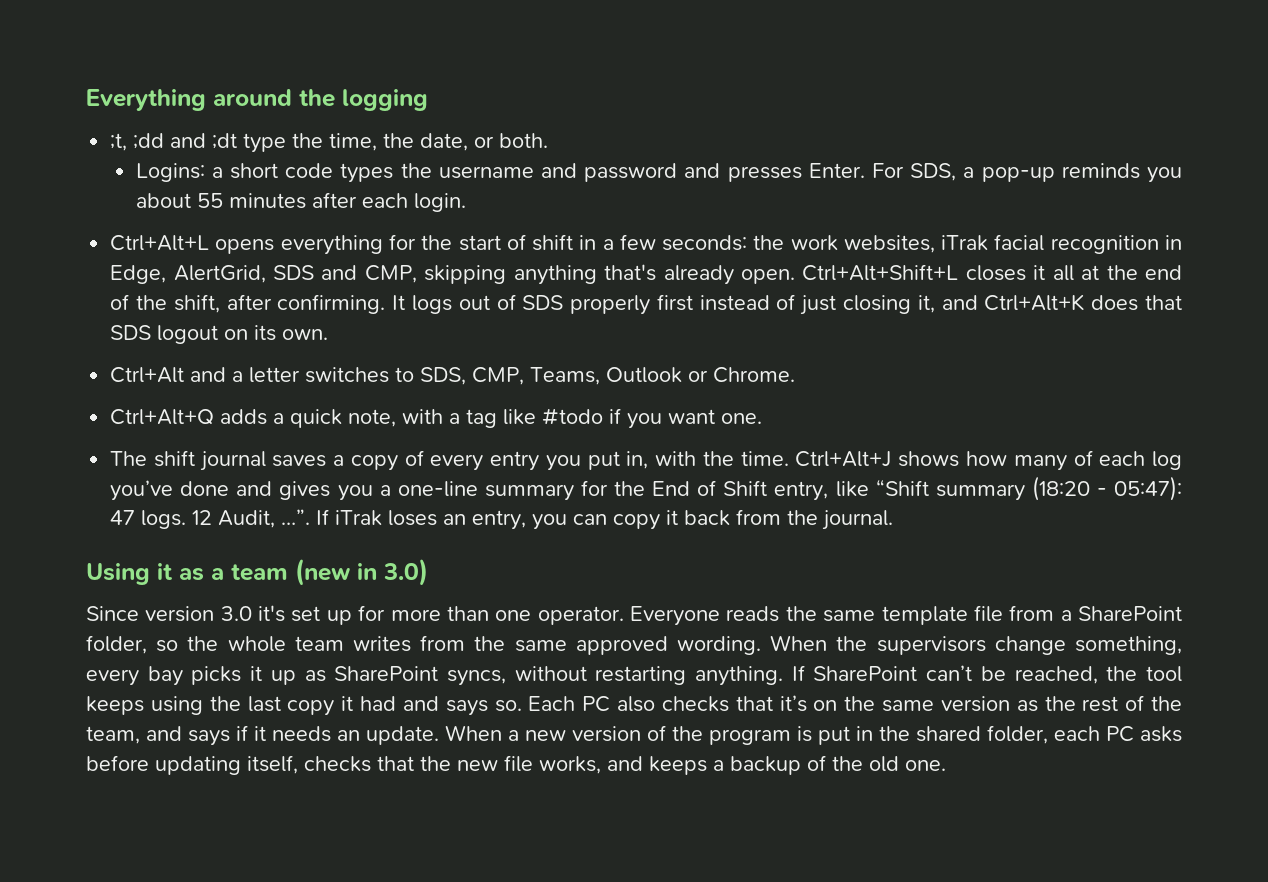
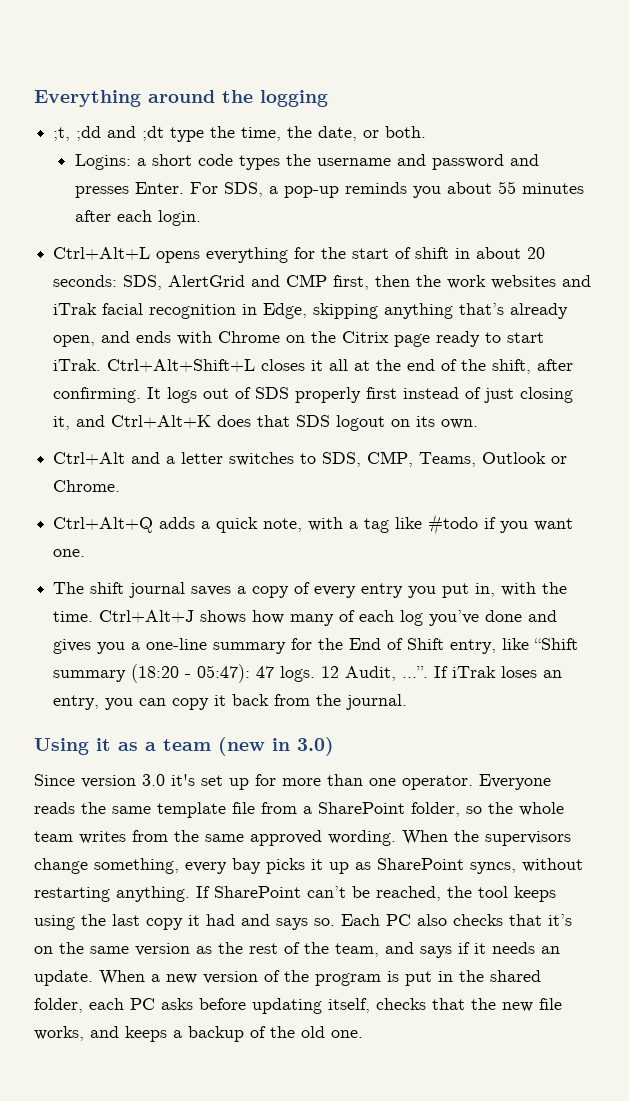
- Ctrl+Alt+L opens everything for the start of shift in a few seconds: the work websites, iTrak facial recognition in Edge, AlertGrid, SDS and CMP, skipping anything that's already open.
+ Ctrl+Alt+L opens everything for the start of shift in about 20 seconds: SDS, AlertGrid and CMP first, then the work websites and iTrak facial recognition in Edge, skipping anything that’s already open, and ends with Chrome on the Citrix page ready to start iTrak.

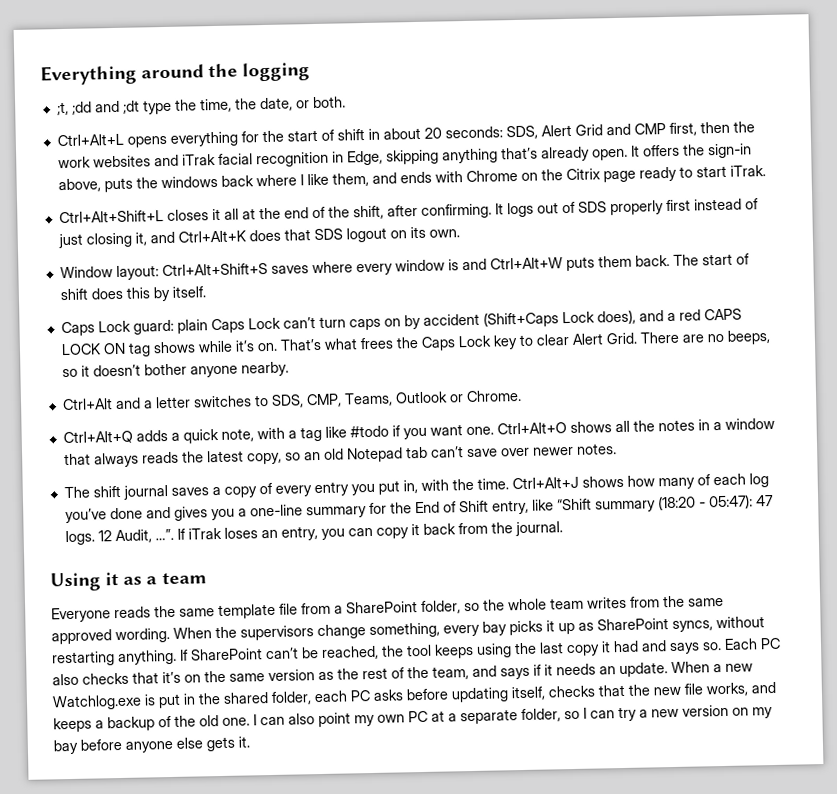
- Logins: a short code types the username and password and presses Enter. For SDS, a pop-up reminds you about 55 minutes after each login.
- Ctrl+Alt+L opens everything for the start of shift in about 20 seconds: SDS, AlertGrid and CMP first, then the work websites and iTrak facial recognition in Edge, skipping anything that’s already open, and ends with Chrome on the Citrix page ready to start iTrak. Ctrl+Alt+Shift+L closes it all at the end of the shift, after confirming.
+ Ctrl+Alt+L opens everything for the start of shift in about 20 seconds: SDS, Alert Grid and CMP first, then the work websites and iTrak facial recognition in Edge, skipping anything that’s already open. It offers the sign-in above, puts the windows back where I like them, and ends with Chrome on the Citrix page ready to start iTrak.
+ Ctrl+Alt+Shift+L closes it all at the end of the shift, after confirming.
+ Window layout: Ctrl+Alt+Shift+S saves where every window is and Ctrl+Alt+W puts them back. The start of shift does this by itself.
+ Caps Lock guard: plain Caps Lock can’t turn caps on by accident (Shift+Caps Lock does), and a red CAPS LOCK ON tag shows while it’s on. That’s what frees the Caps Lock key to clear Alert Grid. There are no beeps, so it doesn’t bother anyone nearby.
+ Ctrl+Alt+O shows all the notes in a window that always reads the latest copy, so an old Notepad tab can’t save over newer notes.
- Using it as a team (new in 3.0)
- Since version 3.0 it's set up for more than one operator. Everyone reads the same template file from a SharePoint folder, so the whole team writes from the same approved wording.
+ Using it as a team
+ Everyone reads the same template file from a SharePoint folder, so the whole team writes from the same approved wording.
- When a new version of the program is put in the shared folder, each PC asks before updating itself, checks that the new file works, and keeps a backup of the old one.
+ When a new Watchlog.exe is put in the shared folder, each PC asks before updating itself, checks that the new file works, and keeps a backup of the old one.
+ I can also point my own PC at a separate folder, so I can try a new version on my bay before anyone else gets it.

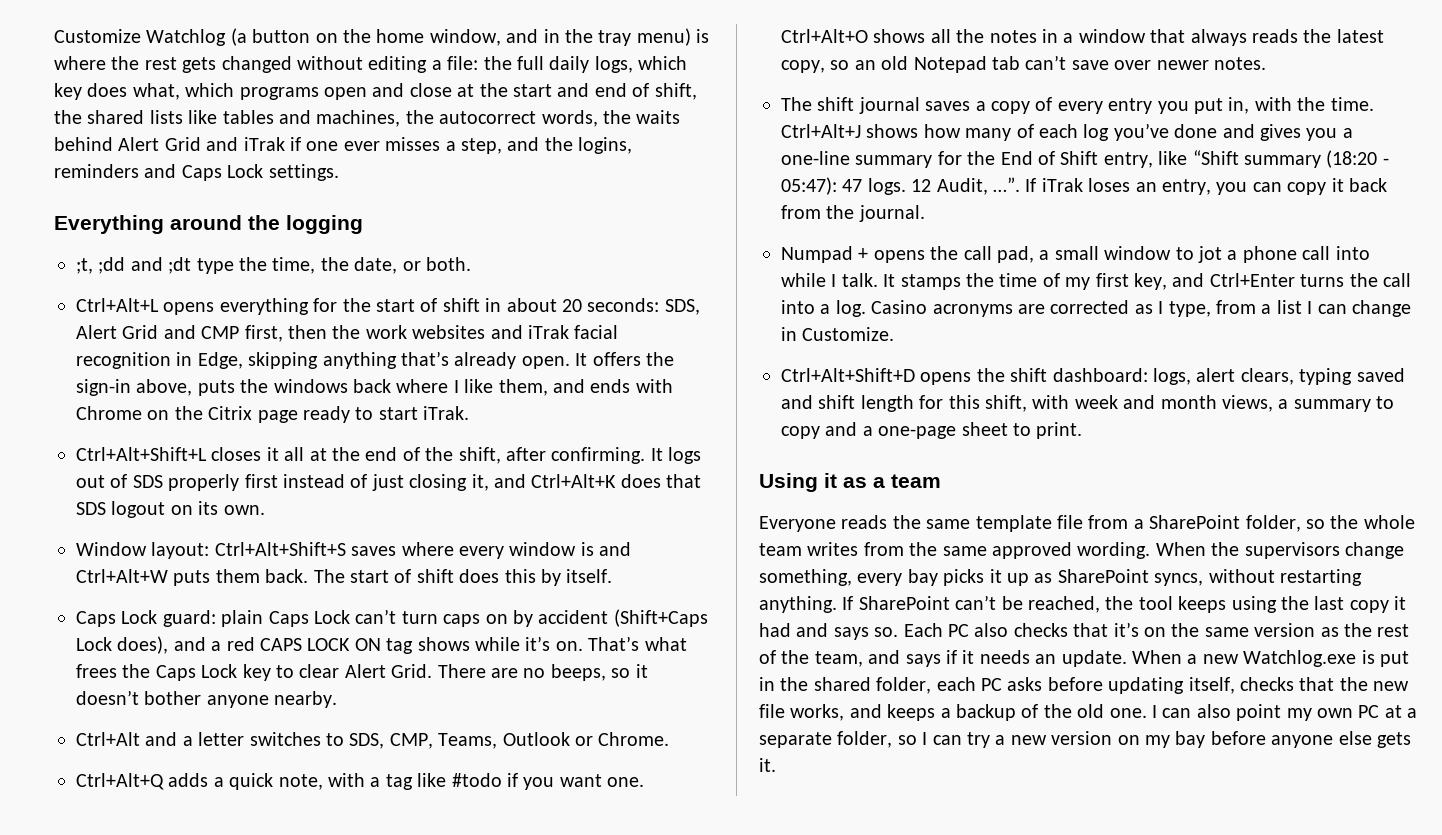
+ Customize Watchlog (a button on the home window, and in the tray menu) is where the rest gets changed without editing a file: the full daily logs, which key does what, which programs open and close at the start and end of shift, the shared lists like tables and machines, the autocorrect words, the waits behind Alert Grid and iTrak if one ever misses a step, and the logins, reminders and Caps Lock settings.
+ Numpad + opens the call pad, a small window to jot a phone call into while I talk. It stamps the time of my first key, and Ctrl+Enter turns the call into a log. Casino acronyms are corrected as I type, from a list I can change in Customize.
+ Ctrl+Alt+Shift+D opens the shift dashboard: logs, alert clears, typing saved and shift length for this shift, with week and month views, a summary to copy and a one-page sheet to print.

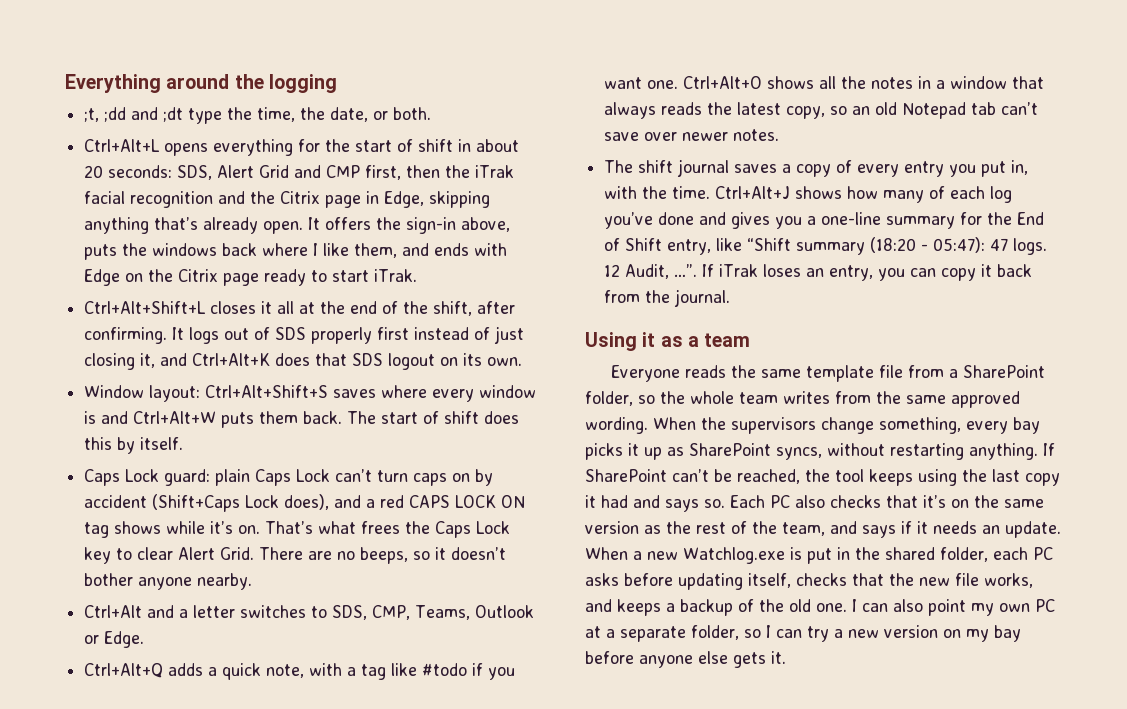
- Customize Watchlog (a button on the home window, and in the tray menu) is where the rest gets changed without editing a file: the full daily logs, which key does what, which programs open and close at the start and end of shift, the shared lists like tables and machines, the autocorrect words, the waits behind Alert Grid and iTrak if one ever misses a step, and the logins, reminders and Caps Lock settings.
- Ctrl+Alt+L opens everything for the start of shift in about 20 seconds: SDS, Alert Grid and CMP first, then the work websites and iTrak facial recognition in Edge, skipping anything that’s already open.
+ Ctrl+Alt+L opens everything for the start of shift in about 20 seconds: SDS, Alert Grid and CMP first, then the iTrak facial recognition and the Citrix page in Edge, skipping anything that’s already open.
- It offers the sign-in above, puts the windows back where I like them, and ends with Chrome on the Citrix page ready to start iTrak.
+ It offers the sign-in above, puts the windows back where I like them, and ends with Edge on the Citrix page ready to start iTrak.
- Ctrl+Alt and a letter switches to SDS, CMP, Teams, Outlook or Chrome.
+ Ctrl+Alt and a letter switches to SDS, CMP, Teams, Outlook or Edge.
- Numpad + opens the call pad, a small window to jot a phone call into while I talk. It stamps the time of my first key, and Ctrl+Enter turns the call into a log. Casino acronyms are corrected as I type, from a list I can change in Customize.
- Ctrl+Alt+Shift+D opens the shift dashboard: logs, alert clears, typing saved and shift length for this shift, with week and month views, a summary to copy and a one-page sheet to print.

